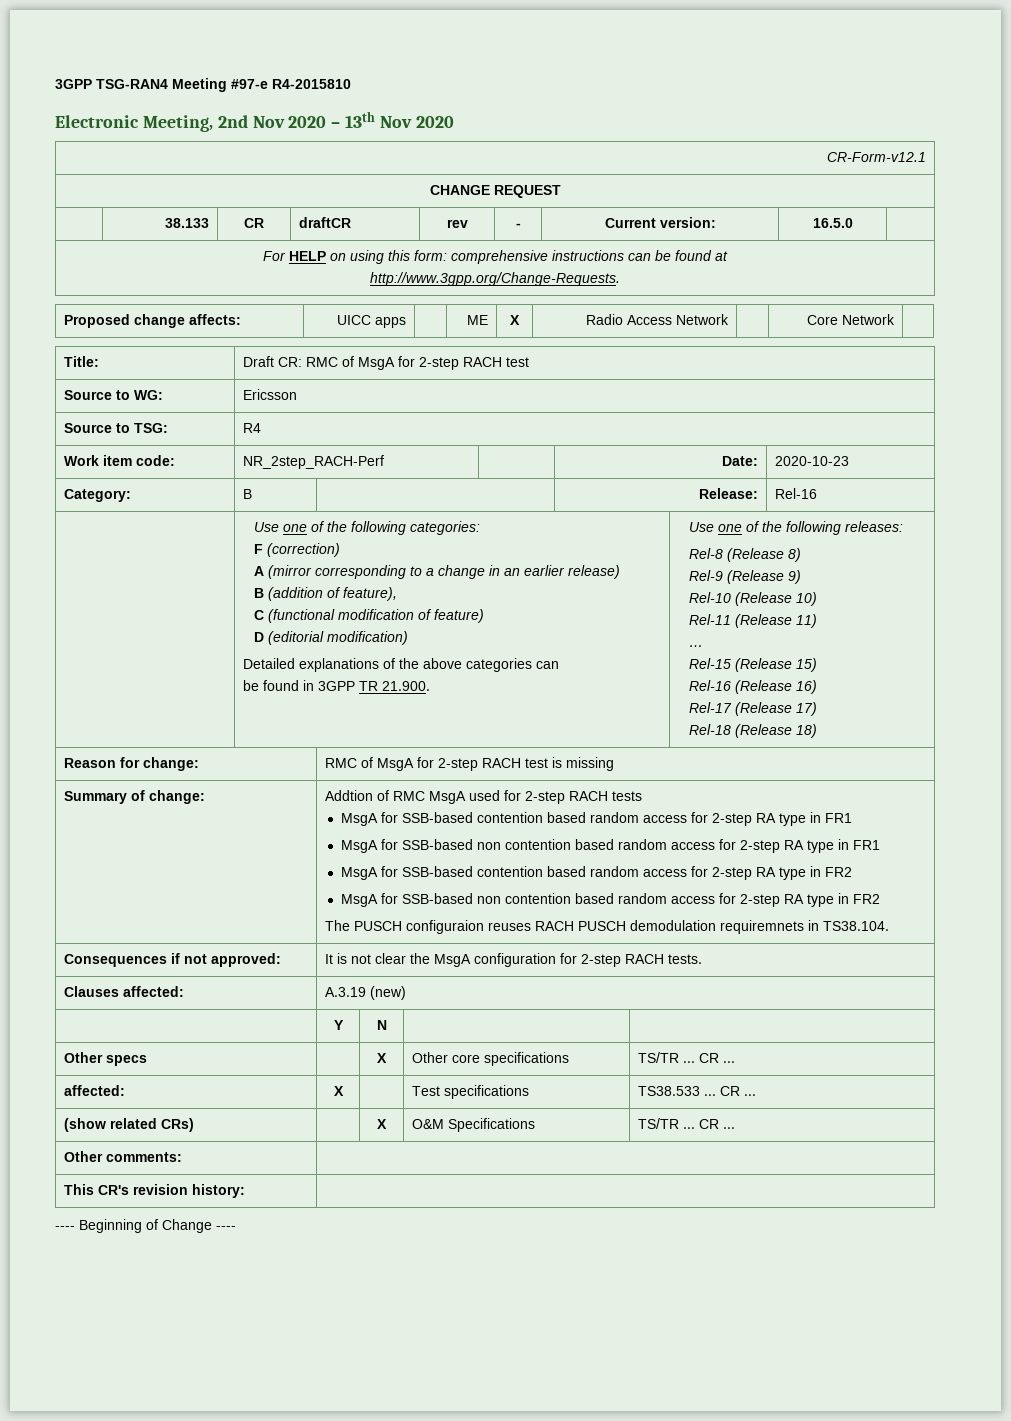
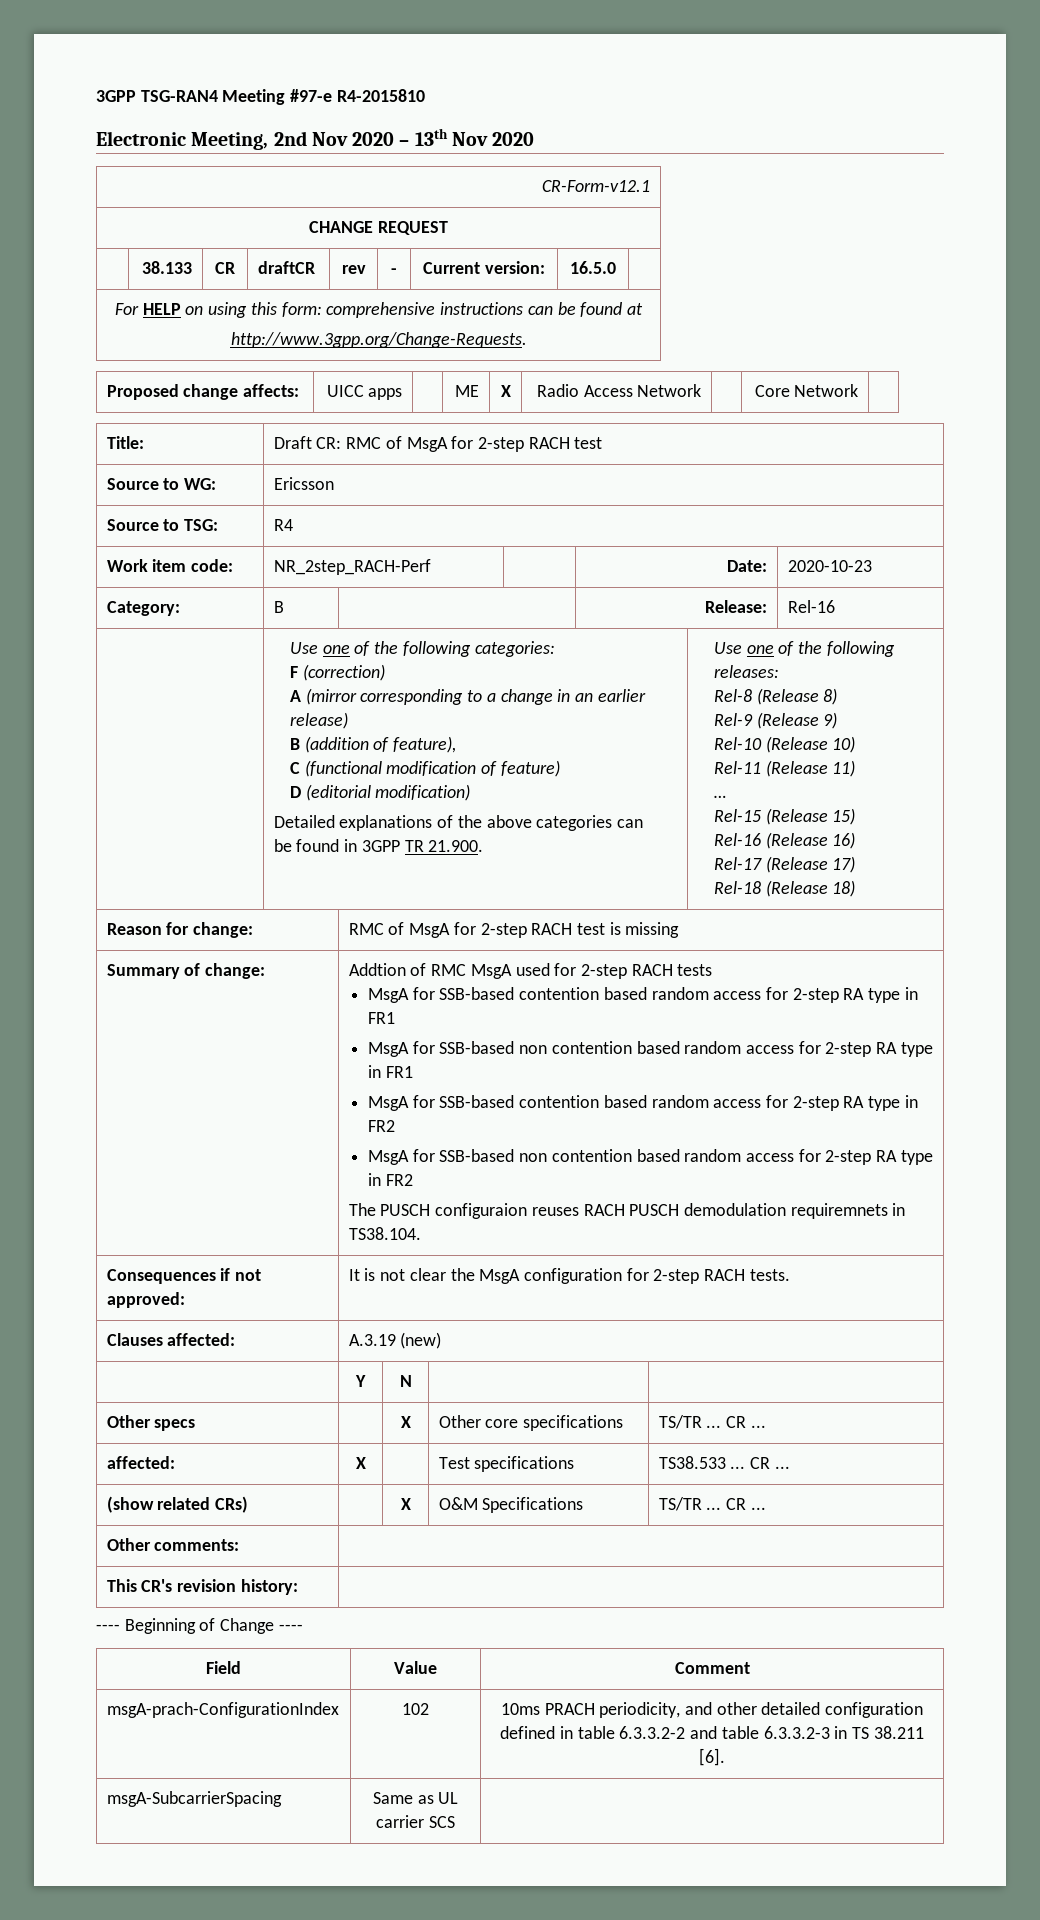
+ Field | Value | Comment
+ msgA-prach-ConfigurationIndex | 102 | 10ms PRACH periodicity, and other detailed configuration defined in table 6.3.3.2-2 and table 6.3.3.2-3 in TS 38.211 [6].
+ msgA-SubcarrierSpacing | Same as UL carrier SCS |

